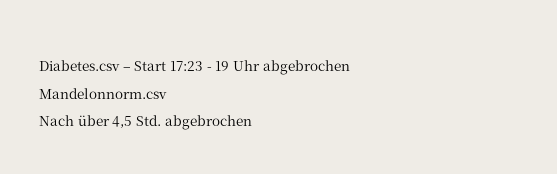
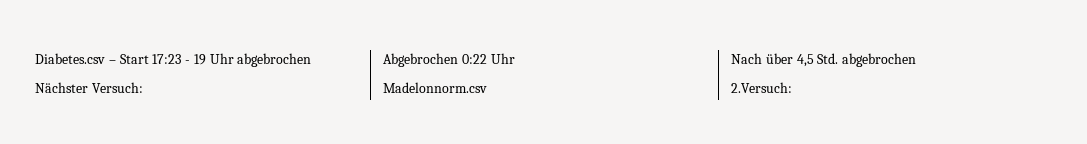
- Mandelonnorm.csv
+ Nächster Versuch:
+ Abgebrochen 0:22 Uhr
+ Madelonnorm.csv
+ 2.Versuch:

